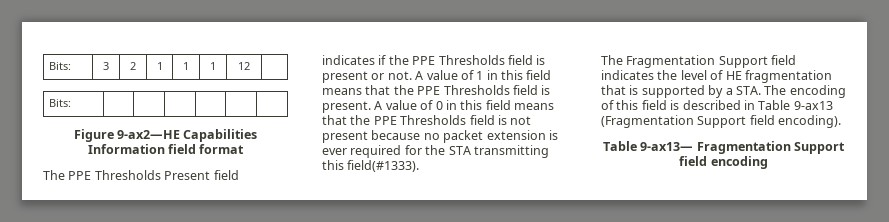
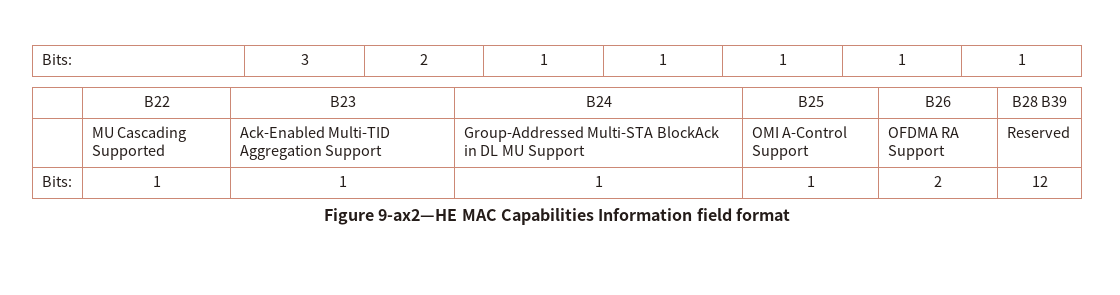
- Bits: | 3 | 2 | 1 | 1 | 1 | 12 |
- Bits: | | | | | |
+ Bits: | 3 | 2 | 1 | 1 | 1 | 1 | 1
+ | B22 | B23 | B24 | B25 | B26 | B28 B39
+ | MU Cascading Supported | Ack-Enabled Multi-TID Aggregation Support | Group-Addressed Multi-STA BlockAck in DL MU Support | OMI A-Control Support | OFDMA RA Support | Reserved
+ Bits: | 1 | 1 | 1 | 1 | 2 | 12
- Figure 9-ax2—HE Capabilities Information field format
+ Figure 9-ax2—HE MAC Capabilities Information field format
- The PPE Thresholds Present field indicates if the PPE Thresholds field is present or not. A value of 1 in this field means that the PPE Thresholds field is present. A value of 0 in this field means that the PPE Thresholds field is not present because no packet extension is ever required for the STA transmitting this field(#1333).
- The Fragmentation Support field indicates the level of HE fragmentation that is supported by a STA. The encoding of this field is described in Table 9-ax13 (Fragmentation Support field encoding).
- Table 9-ax13— Fragmentation Support field encoding

